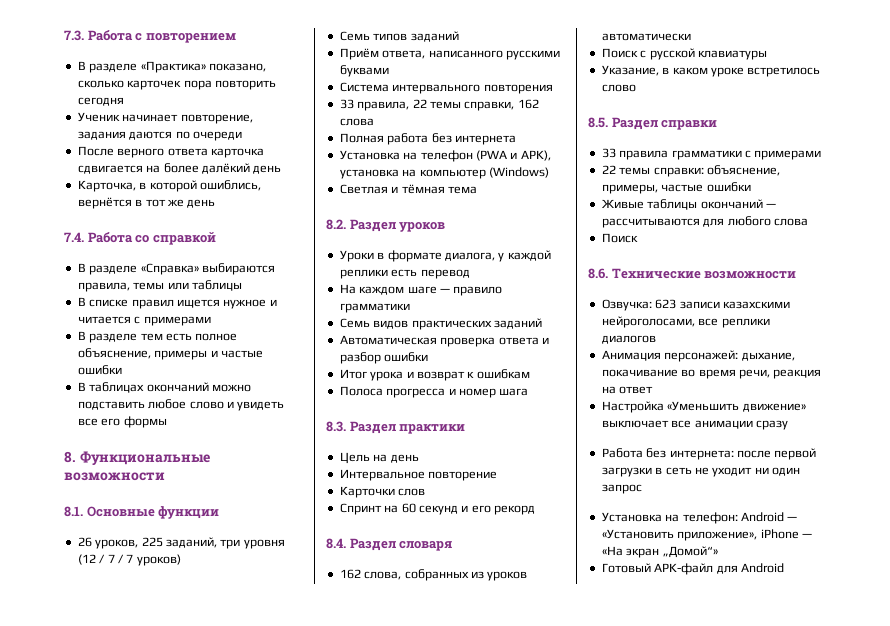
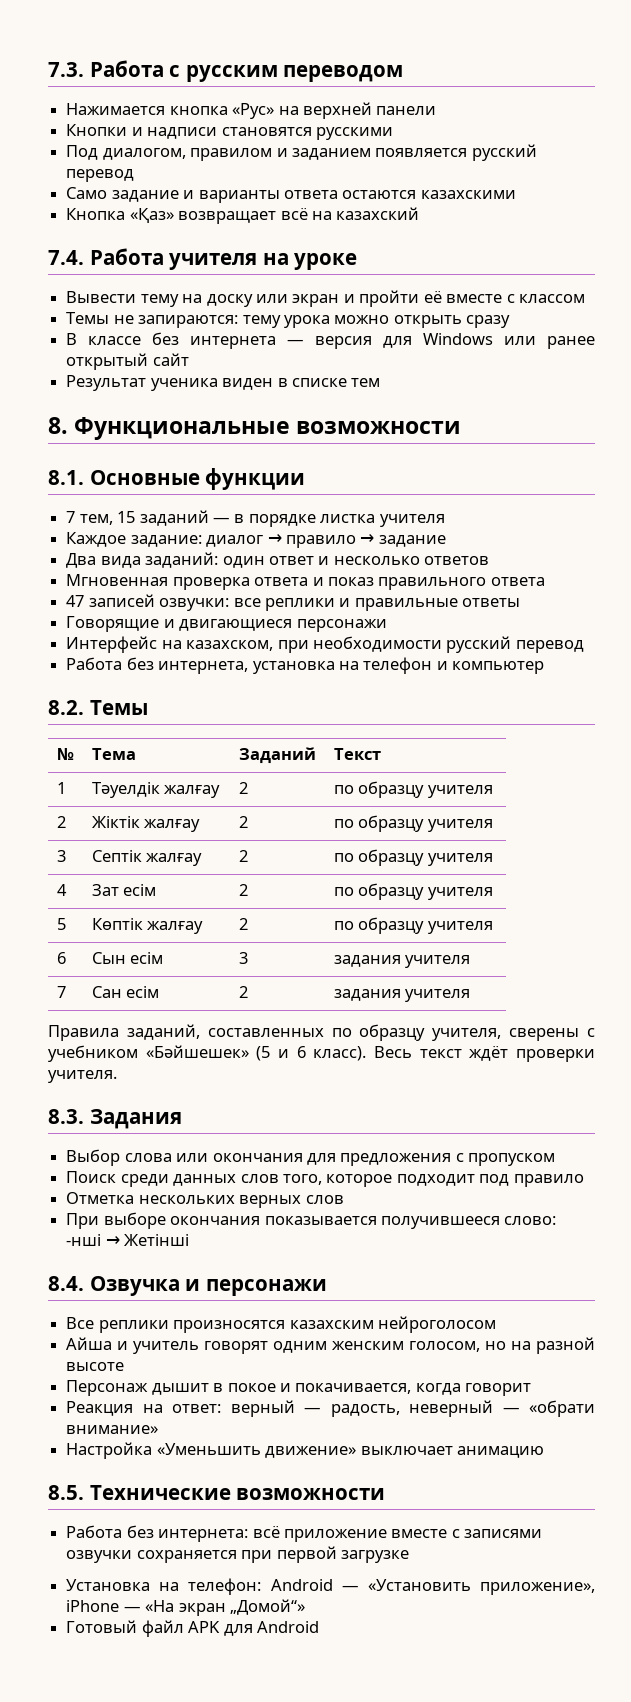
- 7.3. Работа с повторением
- В разделе «Практика» показано, сколько карточек пора повторить сегодня
- Ученик начинает повторение, задания даются по очереди
- После верного ответа карточка сдвигается на более далёкий день
- Карточка, в которой ошиблись, вернётся в тот же день
- 7.4. Работа со справкой
- В разделе «Справка» выбираются правила, темы или таблицы
- В списке правил ищется нужное и читается с примерами
- В разделе тем есть полное объяснение, примеры и частые ошибки
- В таблицах окончаний можно подставить любое слово и увидеть все его формы
+ 7.3. Работа с русским переводом
+ Нажимается кнопка «Рус» на верхней панели
+ Кнопки и надписи становятся русскими
+ Под диалогом, правилом и заданием появляется русский перевод
+ Само задание и варианты ответа остаются казахскими
+ Кнопка «Қаз» возвращает всё на казахский
+ 7.4. Работа учителя на уроке
+ Вывести тему на доску или экран и пройти её вместе с классом
+ Темы не запираются: тему урока можно открыть сразу
+ В классе без интернета — версия для Windows или ранее открытый сайт
+ Результат ученика виден в списке тем
- 26 уроков, 225 заданий, три уровня (12 / 7 / 7 уроков)
- Семь типов заданий
- Приём ответа, написанного русскими буквами
- Система интервального повторения
- 33 правила, 22 темы справки, 162 слова
- Полная работа без интернета
- Установка на телефон (PWA и APK), установка на компьютер (Windows)
- Светлая и тёмная тема
- 8.2. Раздел уроков
- Уроки в формате диалога, у каждой реплики есть перевод
- На каждом шаге — правило грамматики
- Семь видов практических заданий
- Автоматическая проверка ответа и разбор ошибки
- Итог урока и возврат к ошибкам
- Полоса прогресса и номер шага
- 8.3. Раздел практики
- Цель на день
- Интервальное повторение
- Карточки слов
- Спринт на 60 секунд и его рекорд
- 8.4. Раздел словаря
- 162 слова, собранных из уроков автоматически
- Поиск с русской клавиатуры
- Указание, в каком уроке встретилось слово
- 8.5. Раздел справки
- 33 правила грамматики с примерами
- 22 темы справки: объяснение, примеры, частые ошибки
- Живые таблицы окончаний — рассчитываются для любого слова
- Поиск
- 8.6. Технические возможности
- Озвучка: 623 записи казахскими нейроголосами, все реплики диалогов
- Анимация персонажей: дыхание, покачивание во время речи, реакция на ответ
+ 7 тем, 15 заданий — в порядке листка учителя
+ Каждое задание: диалог → правило → задание
+ Два вида заданий: один ответ и несколько ответов
+ Мгновенная проверка ответа и показ правильного ответа
+ 47 записей озвучки: все реплики и правильные ответы
+ Говорящие и двигающиеся персонажи
+ Интерфейс на казахском, при необходимости русский перевод
+ Работа без интернета, установка на телефон и компьютер
+ 8.2. Темы
+ № | Тема | Заданий | Текст
+ 1 | Тәуелдік жалғау | 2 | по образцу учителя
+ 2 | Жіктік жалғау | 2 | по образцу учителя
+ 3 | Септік жалғау | 2 | по образцу учителя
+ 4 | Зат есім | 2 | по образцу учителя
+ 5 | Көптік жалғау | 2 | по образцу учителя
+ 6 | Сын есім | 3 | задания учителя
+ 7 | Сан есім | 2 | задания учителя
+ Правила заданий, составленных по образцу учителя, сверены с учебником «Бәйшешек» (5 и 6 класс). Весь текст ждёт проверки учителя.
+ 8.3. Задания
+ Выбор слова или окончания для предложения с пропуском
+ Поиск среди данных слов того, которое подходит под правило
+ Отметка нескольких верных слов
+ При выборе окончания показывается получившееся слово: -нші → Жетінші
+ 8.4. Озвучка и персонажи
+ Все реплики произносятся казахским нейроголосом
+ Айша и учитель говорят одним женским голосом, но на разной высоте
+ Персонаж дышит в покое и покачивается, когда говорит
+ Реакция на ответ: верный — радость, неверный — «обрати внимание»
- Настройка «Уменьшить движение» выключает все анимации сразу
+ Настройка «Уменьшить движение» выключает анимацию
+ 8.5. Технические возможности
- Работа без интернета: после первой загрузки в сеть не уходит ни один запрос
+ Работа без интернета: всё приложение вместе с записями озвучки сохраняется при первой загрузке
- Готовый APK-файл для Android
+ Готовый файл APK для Android

